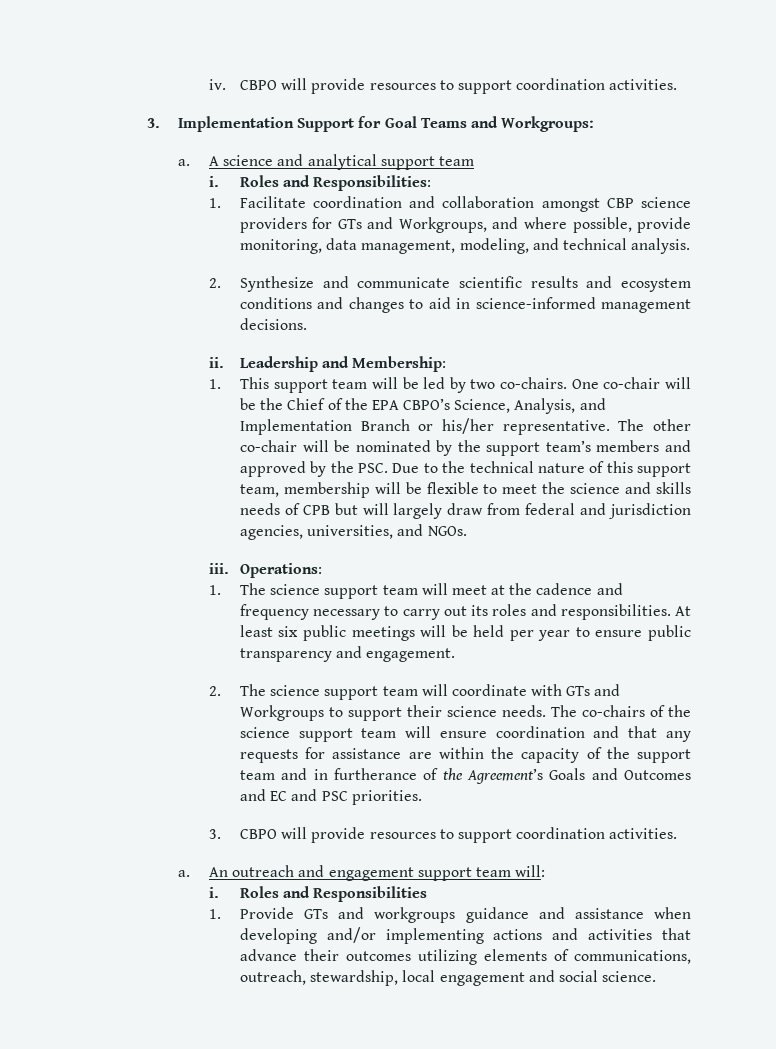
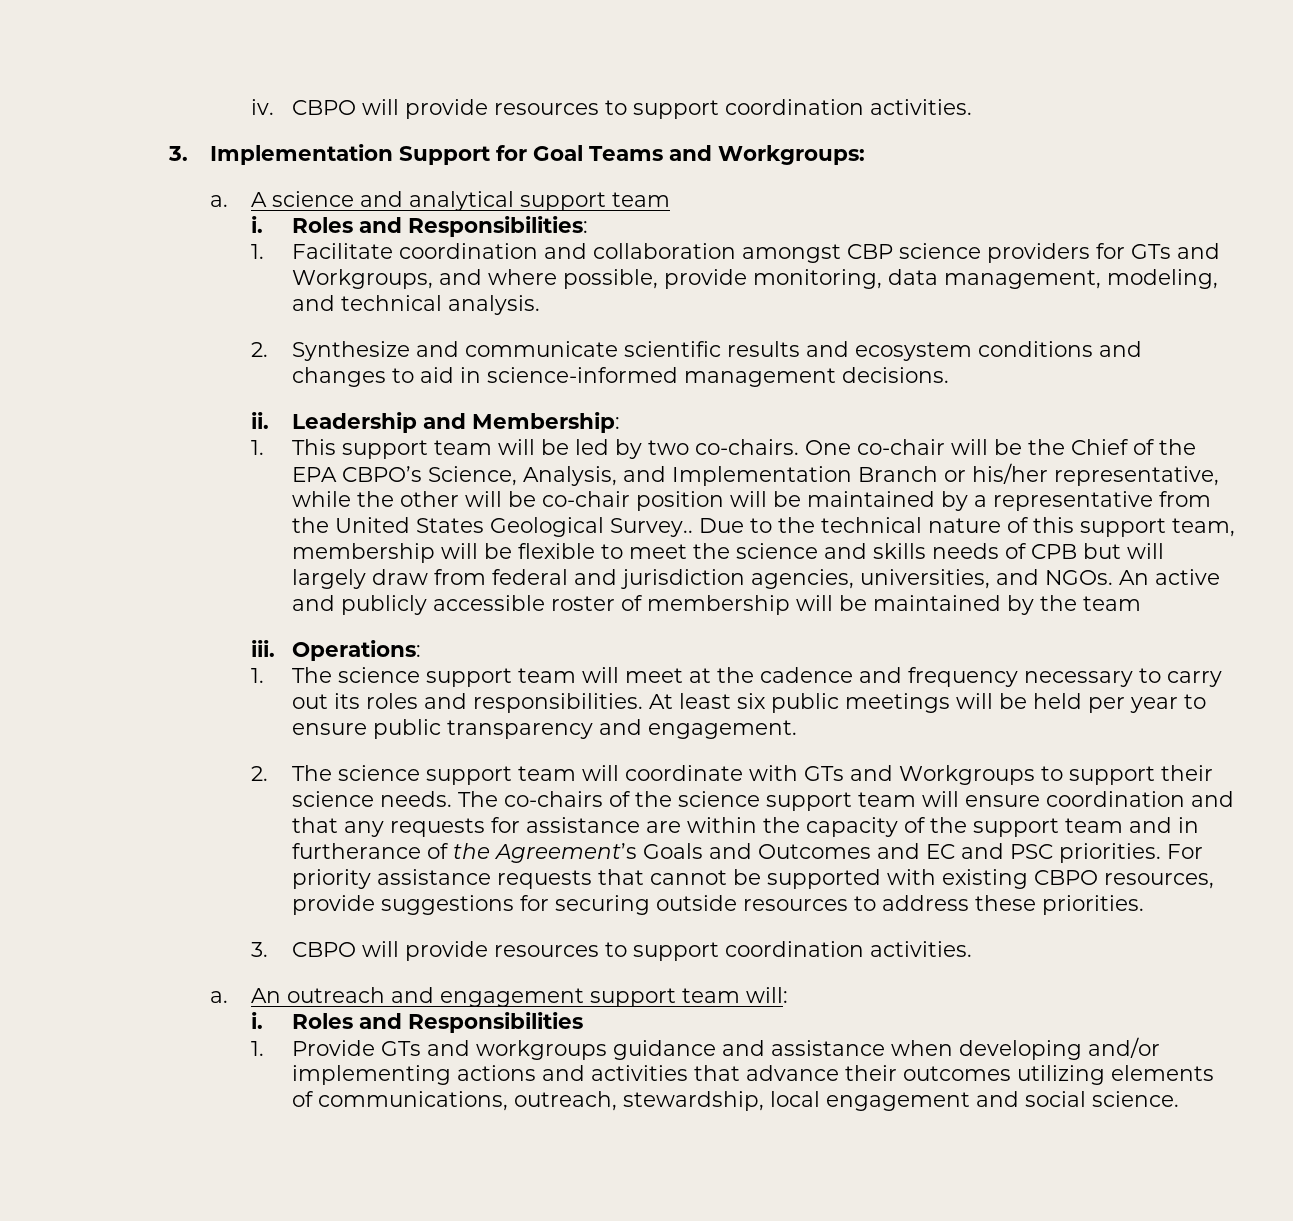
- One co-chair will be the Chief of the EPA CBPO’s Science, Analysis, and Implementation Branch or his/her representative. The other co-chair will be nominated by the support team’s members and approved by the PSC. Due to the technical nature of this support team, membership will be flexible to meet the science and skills needs of CPB but will largely draw from federal and jurisdiction agencies, universities, and NGOs.
+ One co-chair will be the Chief of the EPA CBPO’s Science, Analysis, and Implementation Branch or his/her representative, while the other will be co-chair position will be maintained by a representative from the United States Geological Survey.. Due to the technical nature of this support team, membership will be flexible to meet the science and skills needs of CPB but will largely draw from federal and jurisdiction agencies, universities, and NGOs. An active and publicly accessible roster of membership will be maintained by the team
+ For priority assistance requests that cannot be supported with existing CBPO resources, provide suggestions for securing outside resources to address these priorities.

